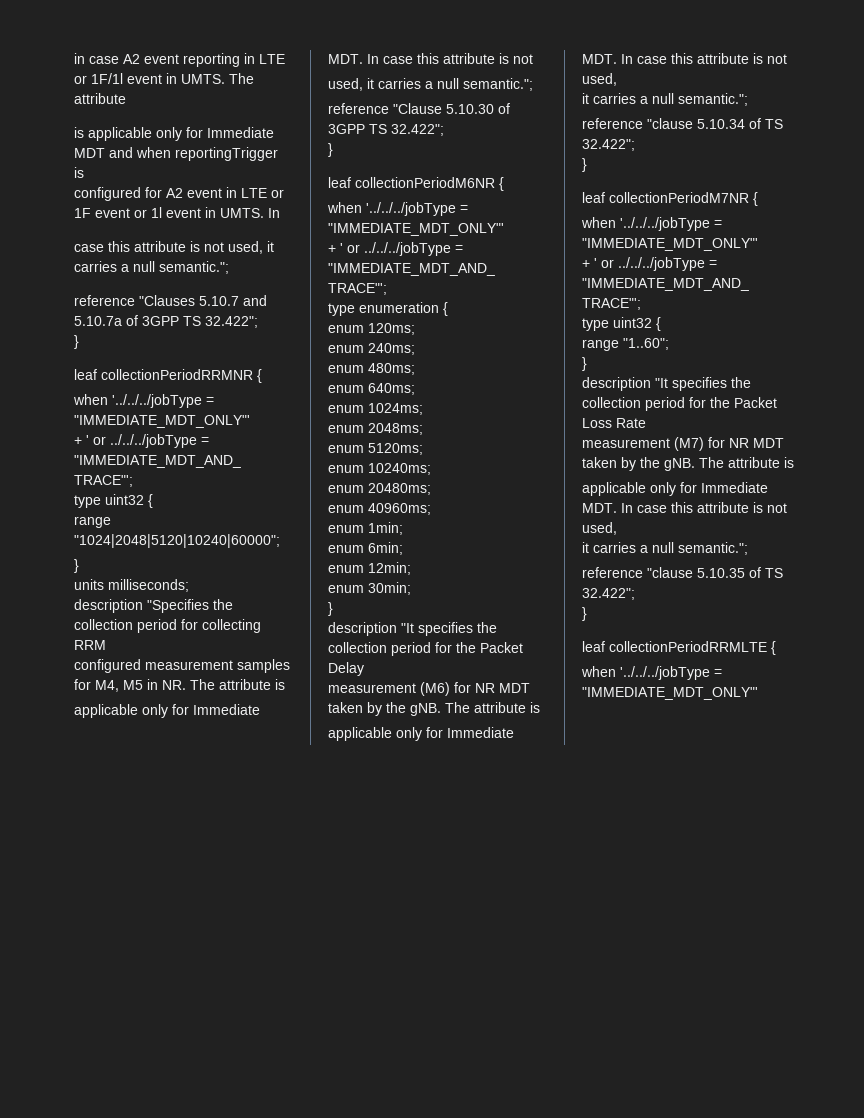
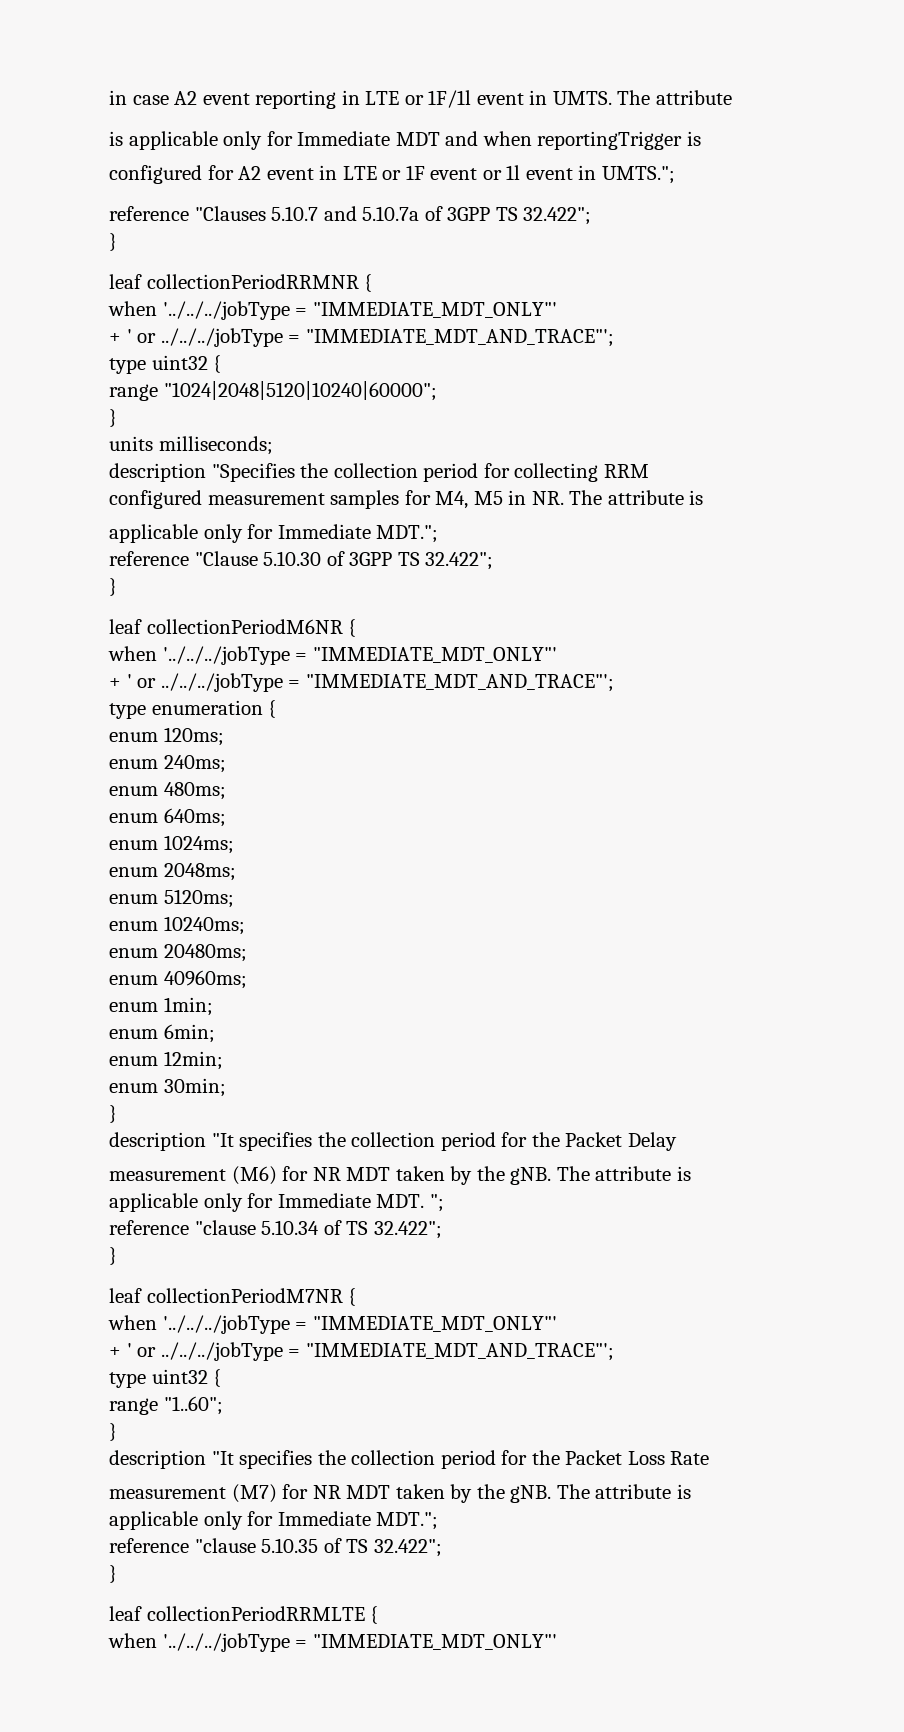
- configured for A2 event in LTE or 1F event or 1l event in UMTS. In
- case this attribute is not used, it carries a null semantic.";
+ configured for A2 event in LTE or 1F event or 1l event in UMTS.";
  configured measurement samples for M4, M5 in NR. The attribute is
- applicable only for Immediate MDT. In case this attribute is not
- used, it carries a null semantic.";
+ applicable only for Immediate MDT.";
  measurement (M6) for NR MDT taken by the gNB. The attribute is
- applicable only for Immediate MDT. In case this attribute is not used,
- it carries a null semantic.";
+ applicable only for Immediate MDT. ";
  measurement (M7) for NR MDT taken by the gNB. The attribute is
- applicable only for Immediate MDT. In case this attribute is not used,
- it carries a null semantic.";
+ applicable only for Immediate MDT.";

